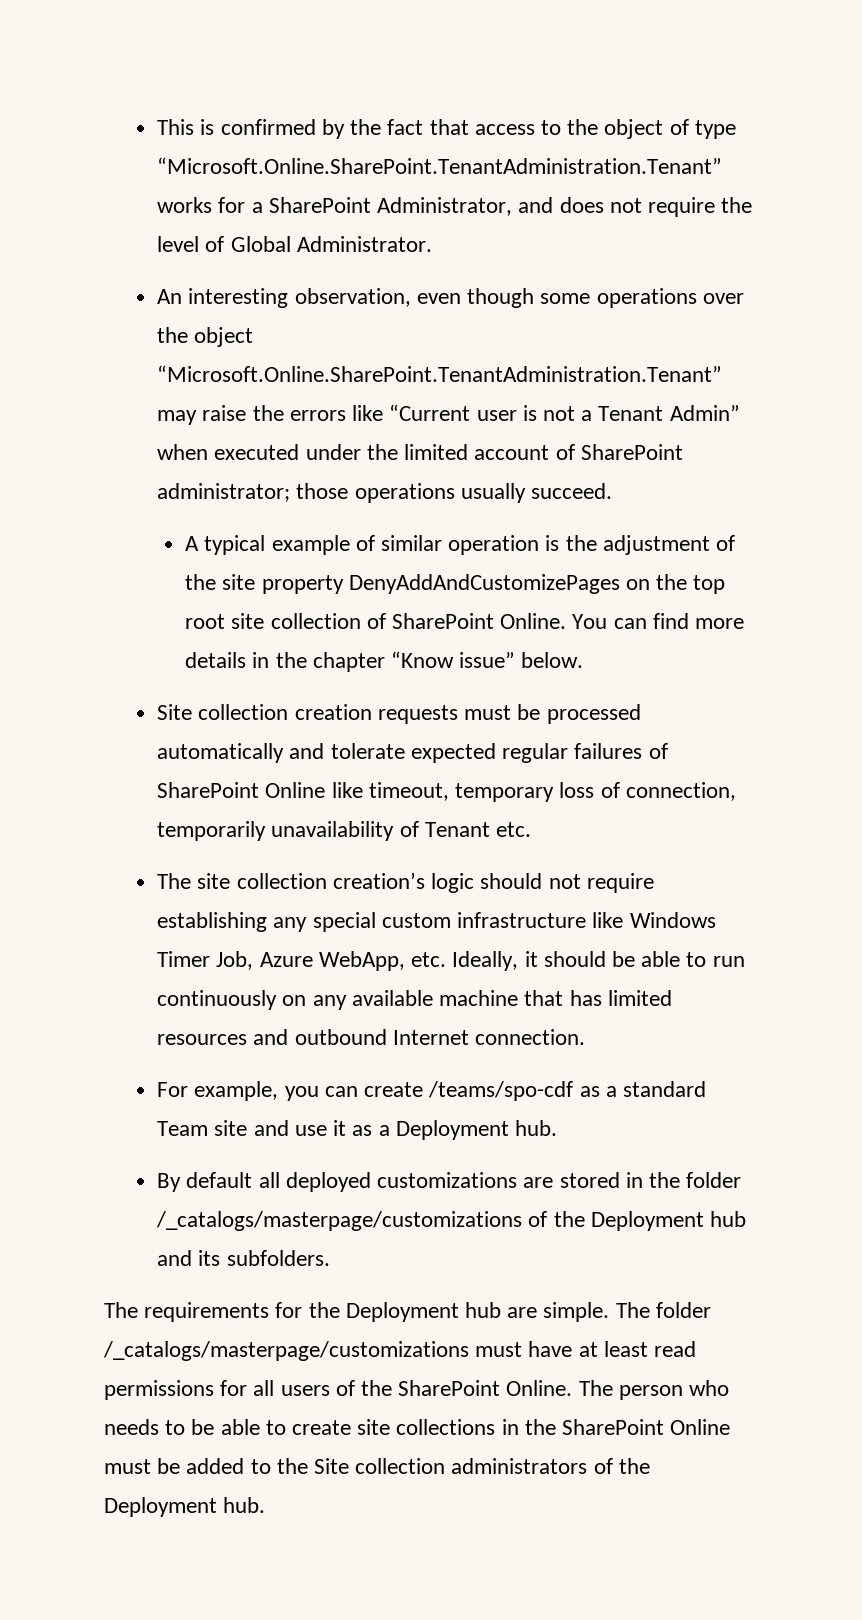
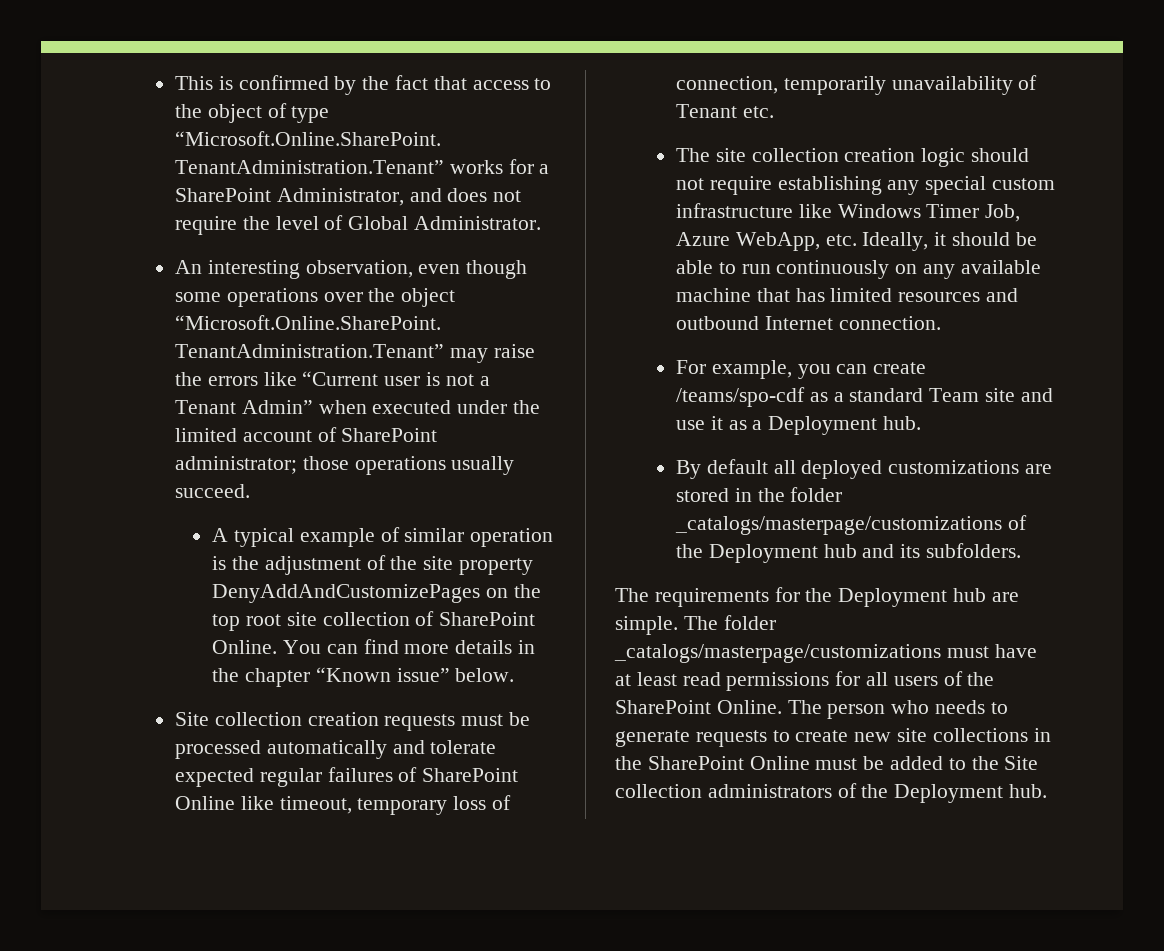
- You can find more details in the chapter “Know issue” below.
+ You can find more details in the chapter “Known issue” below.
- The site collection creation’s logic should not require establishing any special custom infrastructure like Windows Timer Job, Azure WebApp, etc. Ideally, it should be able to run continuously on any available machine that has limited resources and outbound Internet connection.
+ The site collection creation logic should not require establishing any special custom infrastructure like Windows Timer Job, Azure WebApp, etc. Ideally, it should be able to run continuously on any available machine that has limited resources and outbound Internet connection.
- By default all deployed customizations are stored in the folder /_catalogs/masterpage/customizations of the Deployment hub and its subfolders.
+ By default all deployed customizations are stored in the folder _catalogs/masterpage/customizations of the Deployment hub and its subfolders.
- The folder /_catalogs/masterpage/customizations must have at least read permissions for all users of the SharePoint Online.
+ The folder _catalogs/masterpage/customizations must have at least read permissions for all users of the SharePoint Online.
- The person who needs to be able to create site collections in the SharePoint Online must be added to the Site collection administrators of the Deployment hub.
+ The person who needs to generate requests to create new site collections in the SharePoint Online must be added to the Site collection administrators of the Deployment hub.

